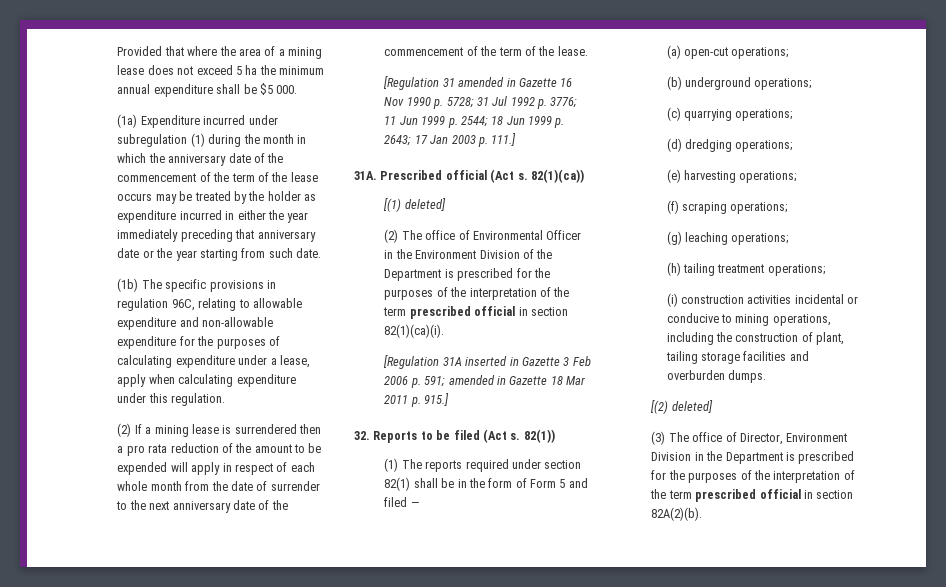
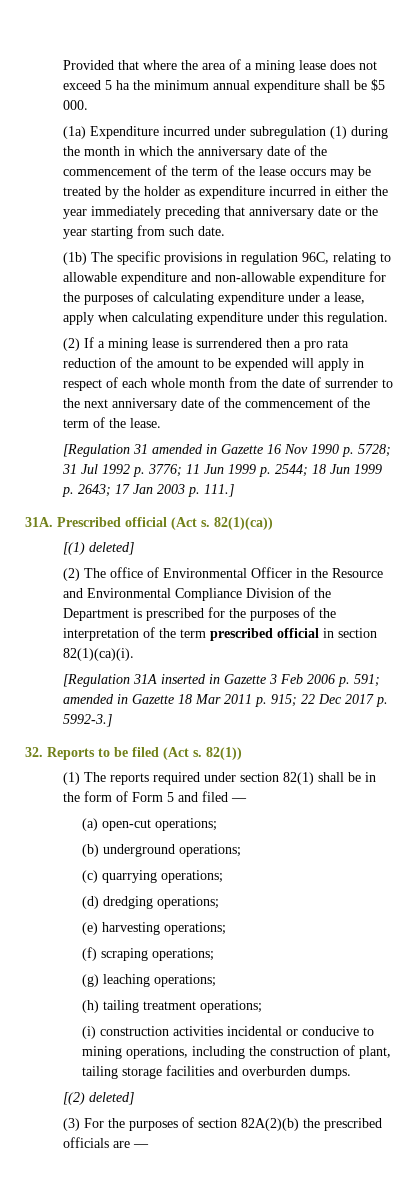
- (2) The office of Environmental Officer in the Environment Division of the Department is prescribed for the purposes of the interpretation of the term prescribed official in section 82(1)(ca)(i).
+ (2) The office of Environmental Officer in the Resource and Environmental Compliance Division of the Department is prescribed for the purposes of the interpretation of the term prescribed official in section 82(1)(ca)(i).
- [Regulation 31A inserted in Gazette 3 Feb 2006 p. 591; amended in Gazette 18 Mar 2011 p. 915.]
+ [Regulation 31A inserted in Gazette 3 Feb 2006 p. 591; amended in Gazette 18 Mar 2011 p. 915; 22 Dec 2017 p. 5992-3.]
- (3) The office of Director, Environment Division in the Department is prescribed for the purposes of the interpretation of the term prescribed official in section 82A(2)(b).
+ (3) For the purposes of section 82A(2)(b) the prescribed officials are —

